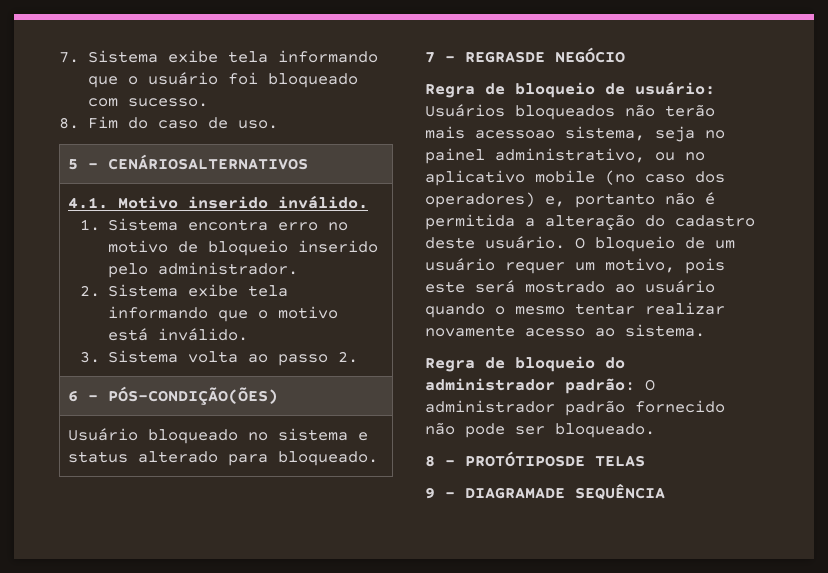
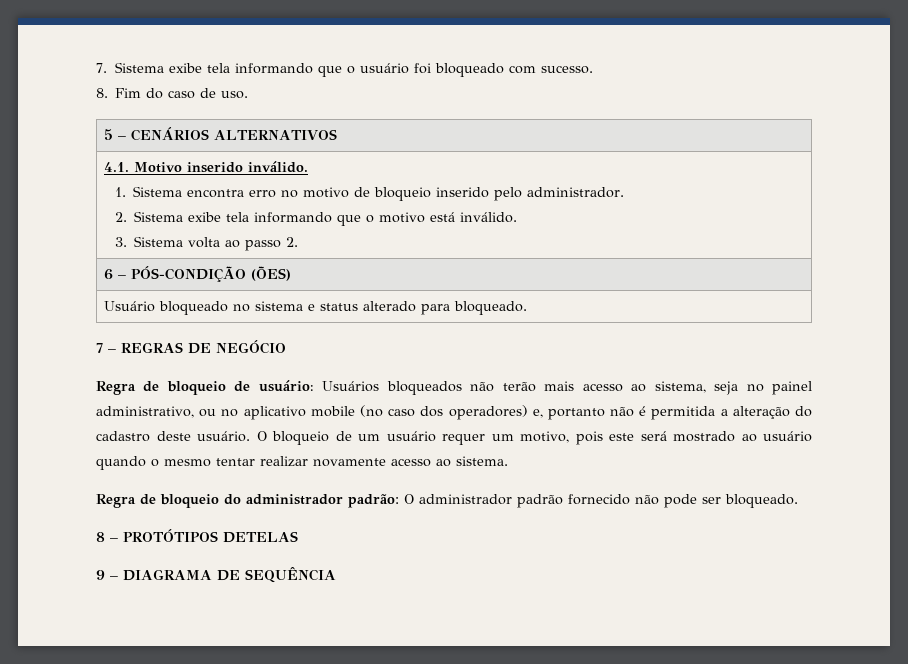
- 5 – CENÁRIOSALTERNATIVOS
+ 5 – CENÁRIOS ALTERNATIVOS
- 6 – PÓS-CONDIÇÃO(ÕES)
+ 6 – PÓS-CONDIÇÃO (ÕES)
- 7 – REGRASDE NEGÓCIO
+ 7 – REGRAS DE NEGÓCIO
- Regra de bloqueio de usuário: Usuários bloqueados não terão mais acessoao sistema, seja no painel administrativo, ou no aplicativo mobile (no caso dos operadores) e, portanto não é permitida a alteração do cadastro deste usuário.
+ Regra de bloqueio de usuário: Usuários bloqueados não terão mais acesso ao sistema, seja no painel administrativo, ou no aplicativo mobile (no caso dos operadores) e, portanto não é permitida a alteração do cadastro deste usuário.
- 8 – PROTÓTIPOSDE TELAS
+ 8 – PROTÓTIPOS DETELAS
- 9 – DIAGRAMADE SEQUÊNCIA
+ 9 – DIAGRAMA DE SEQUÊNCIA

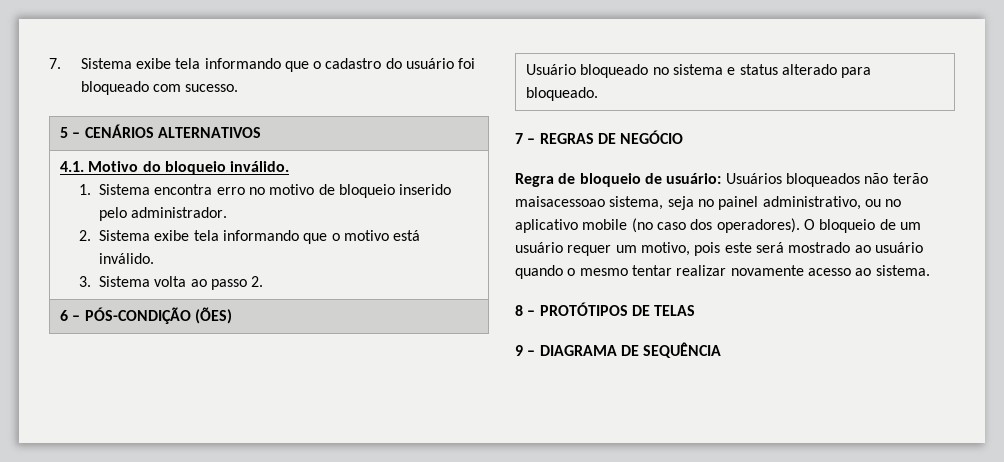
- 7. Sistema exibe tela informando que o usuário foi bloqueado com sucesso.
+ 7. Sistema exibe tela informando que o cadastro do usuário foi bloqueado com sucesso.
- 8. Fim do caso de uso.
- 4.1. Motivo inserido inválido.
+ 4.1. Motivo do bloqueio inválido.
- Regra de bloqueio de usuário: Usuários bloqueados não terão mais acesso ao sistema, seja no painel administrativo, ou no aplicativo mobile (no caso dos operadores) e, portanto não é permitida a alteração do cadastro deste usuário.
+ Regra de bloqueio de usuário: Usuários bloqueados não terão maisacessoao sistema, seja no painel administrativo, ou no aplicativo mobile (no caso dos operadores).
- Regra de bloqueio do administrador padrão: O administrador padrão fornecido não pode ser bloqueado.
- 8 – PROTÓTIPOS DETELAS
+ 8 – PROTÓTIPOS DE TELAS

